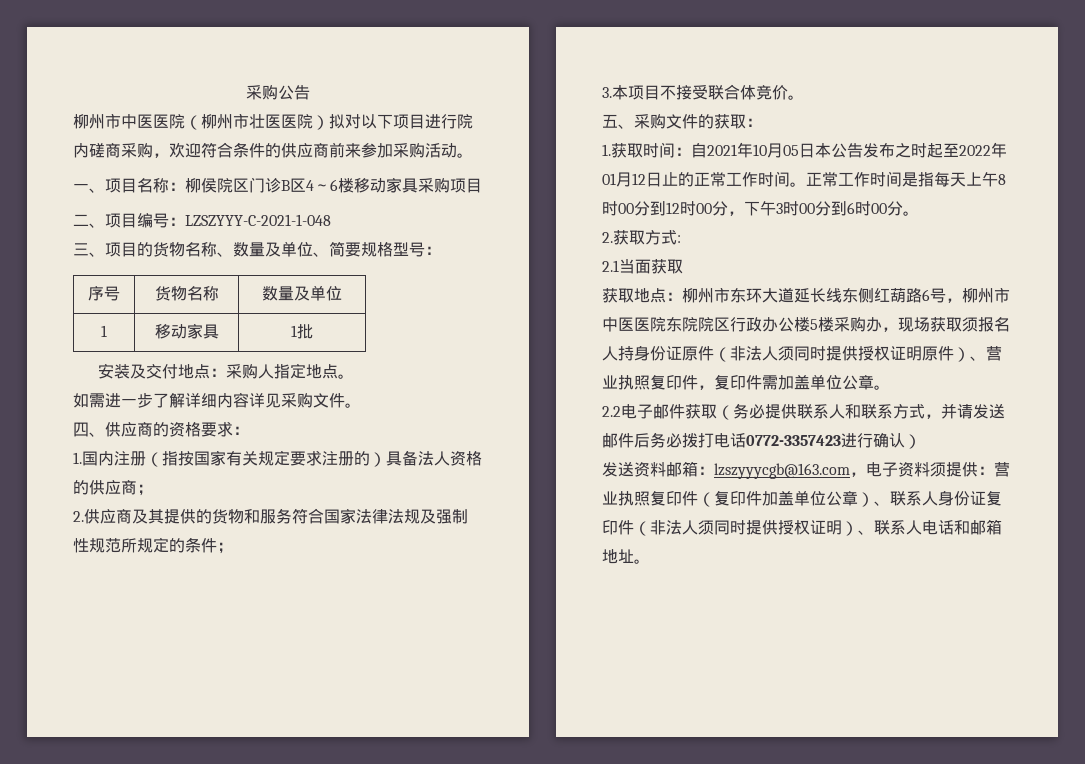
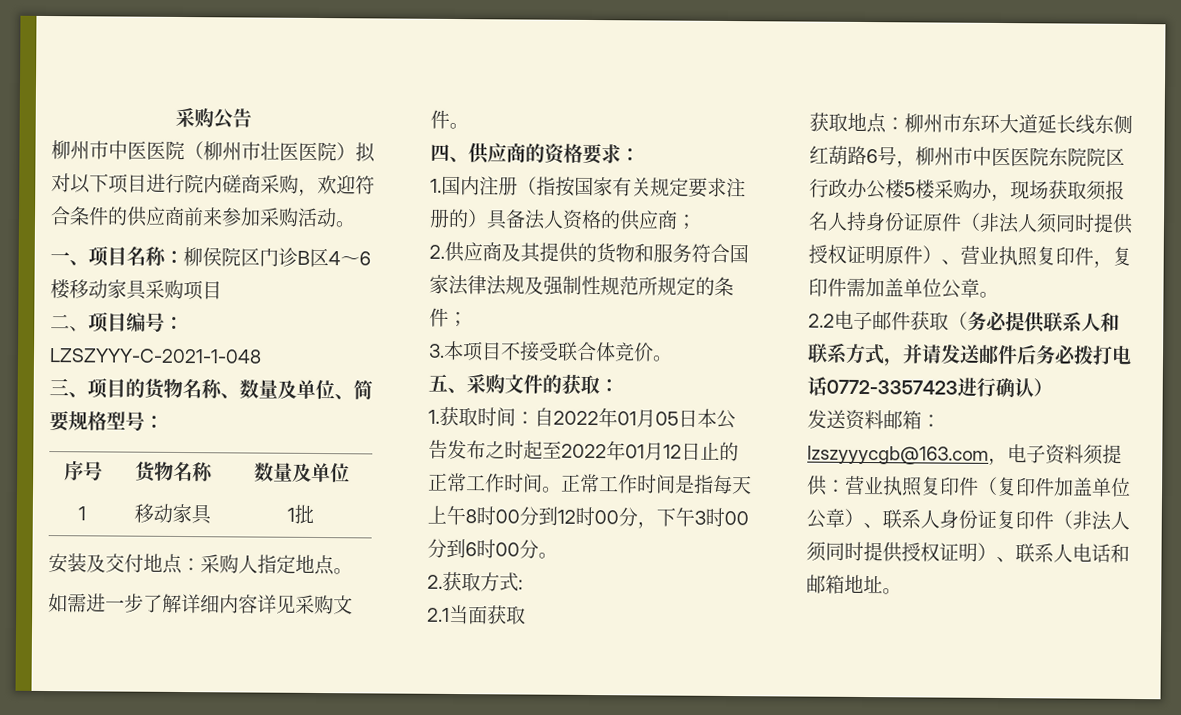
- 1.获取时间：自2021年10月05日本公告发布之时起至2022年01月12日止的正常工作时间。
+ 1.获取时间：自2022年01月05日本公告发布之时起至2022年01月12日止的正常工作时间。

